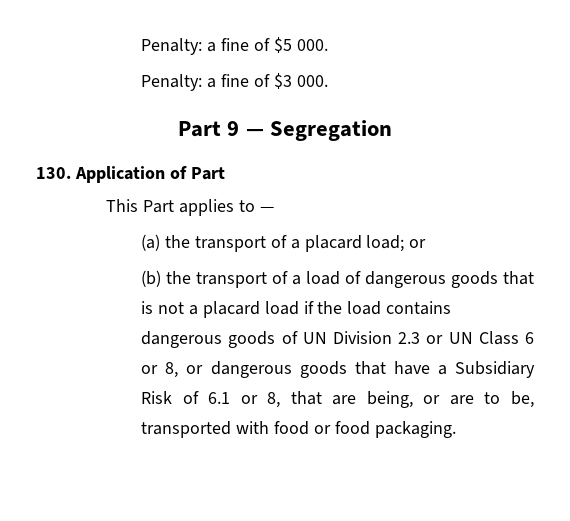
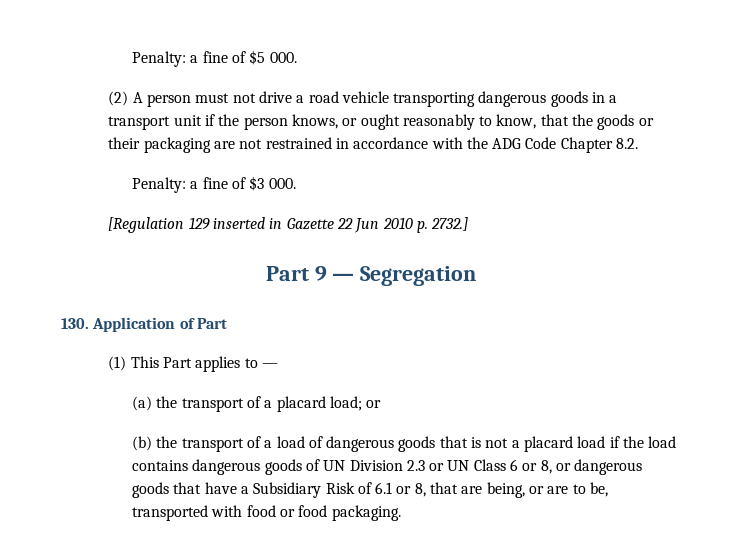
+ (2) A person must not drive a road vehicle transporting dangerous goods in a transport unit if the person knows, or ought reasonably to know, that the goods or their packaging are not restrained in accordance with the ADG Code Chapter 8.2.
+ [Regulation 129 inserted in Gazette 22 Jun 2010 p. 2732.]
- This Part applies to —
+ (1) This Part applies to —

